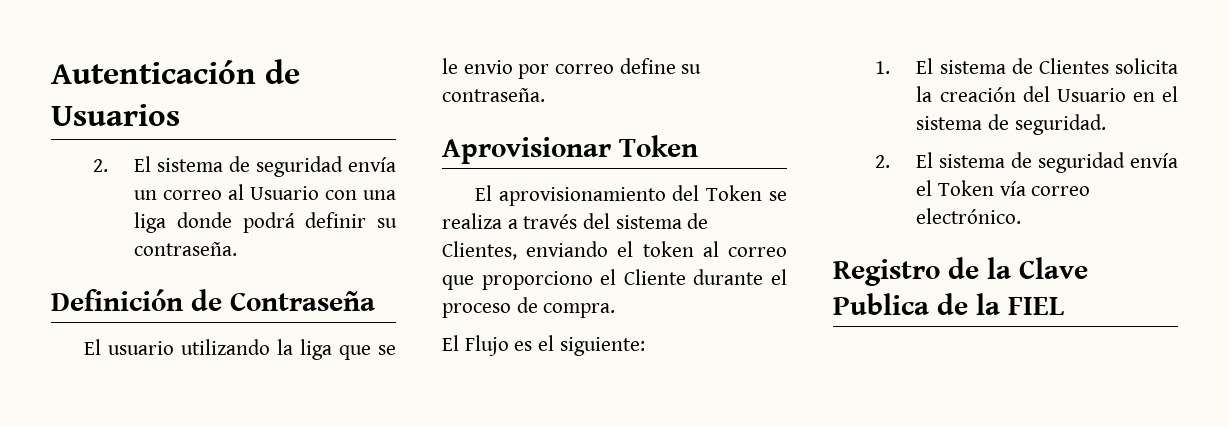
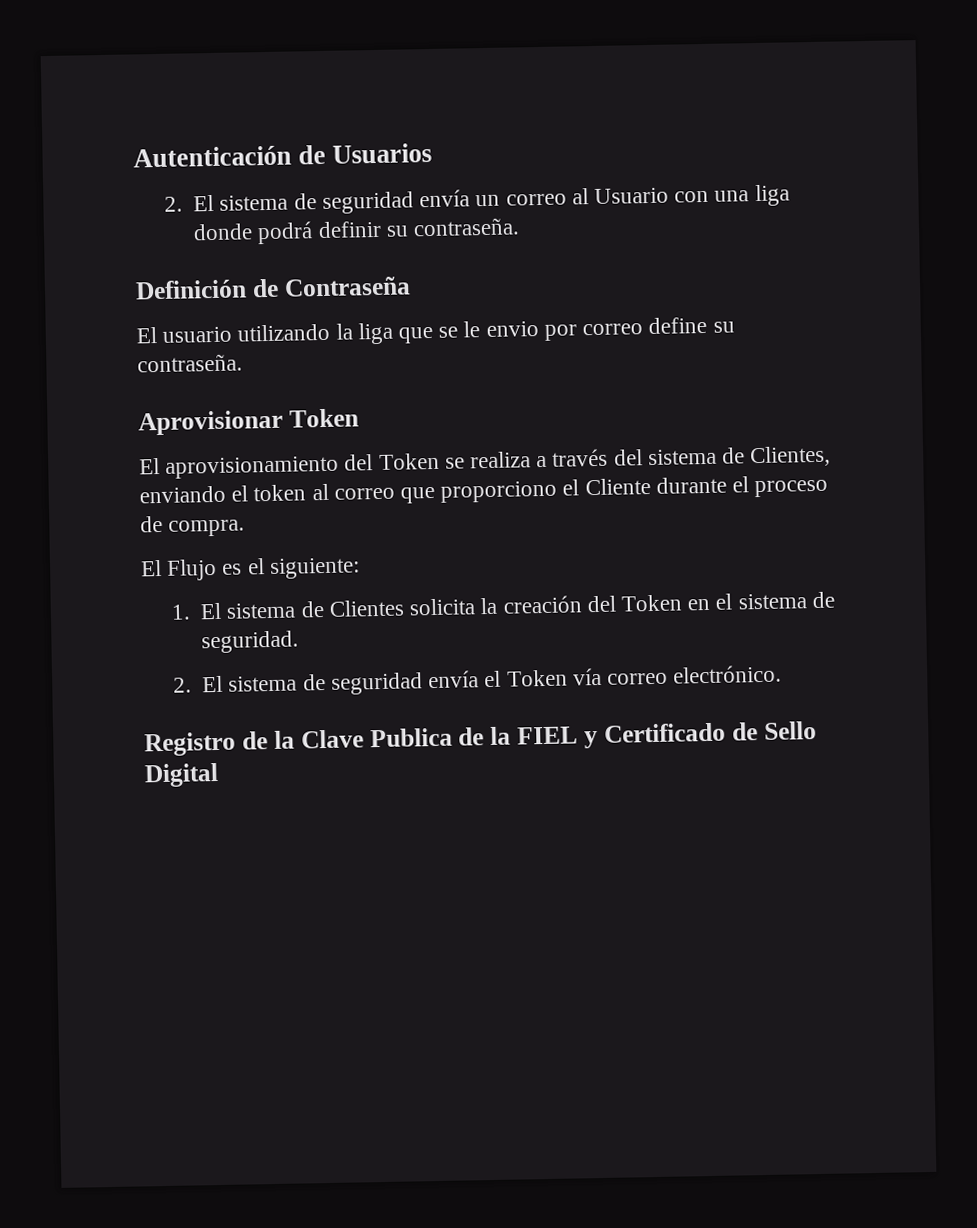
- 1. El sistema de Clientes solicita la creación del Usuario en el sistema de seguridad.
+ 1. El sistema de Clientes solicita la creación del Token en el sistema de seguridad.
- Registro de la Clave Publica de la FIEL
+ Registro de la Clave Publica de la FIEL y Certificado de Sello Digital

